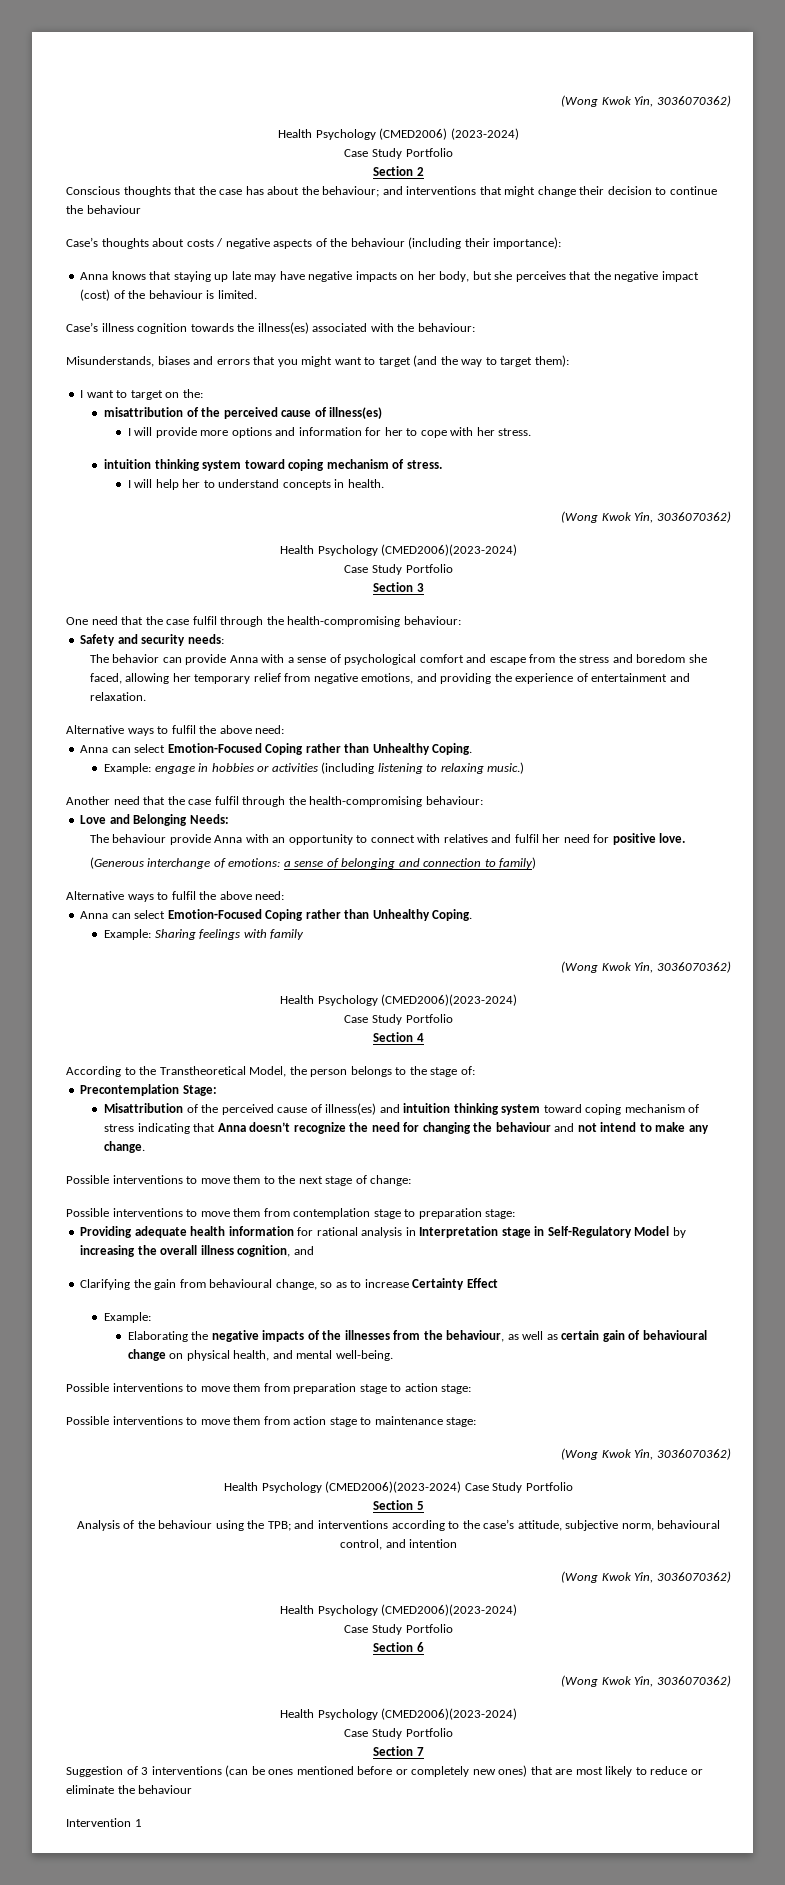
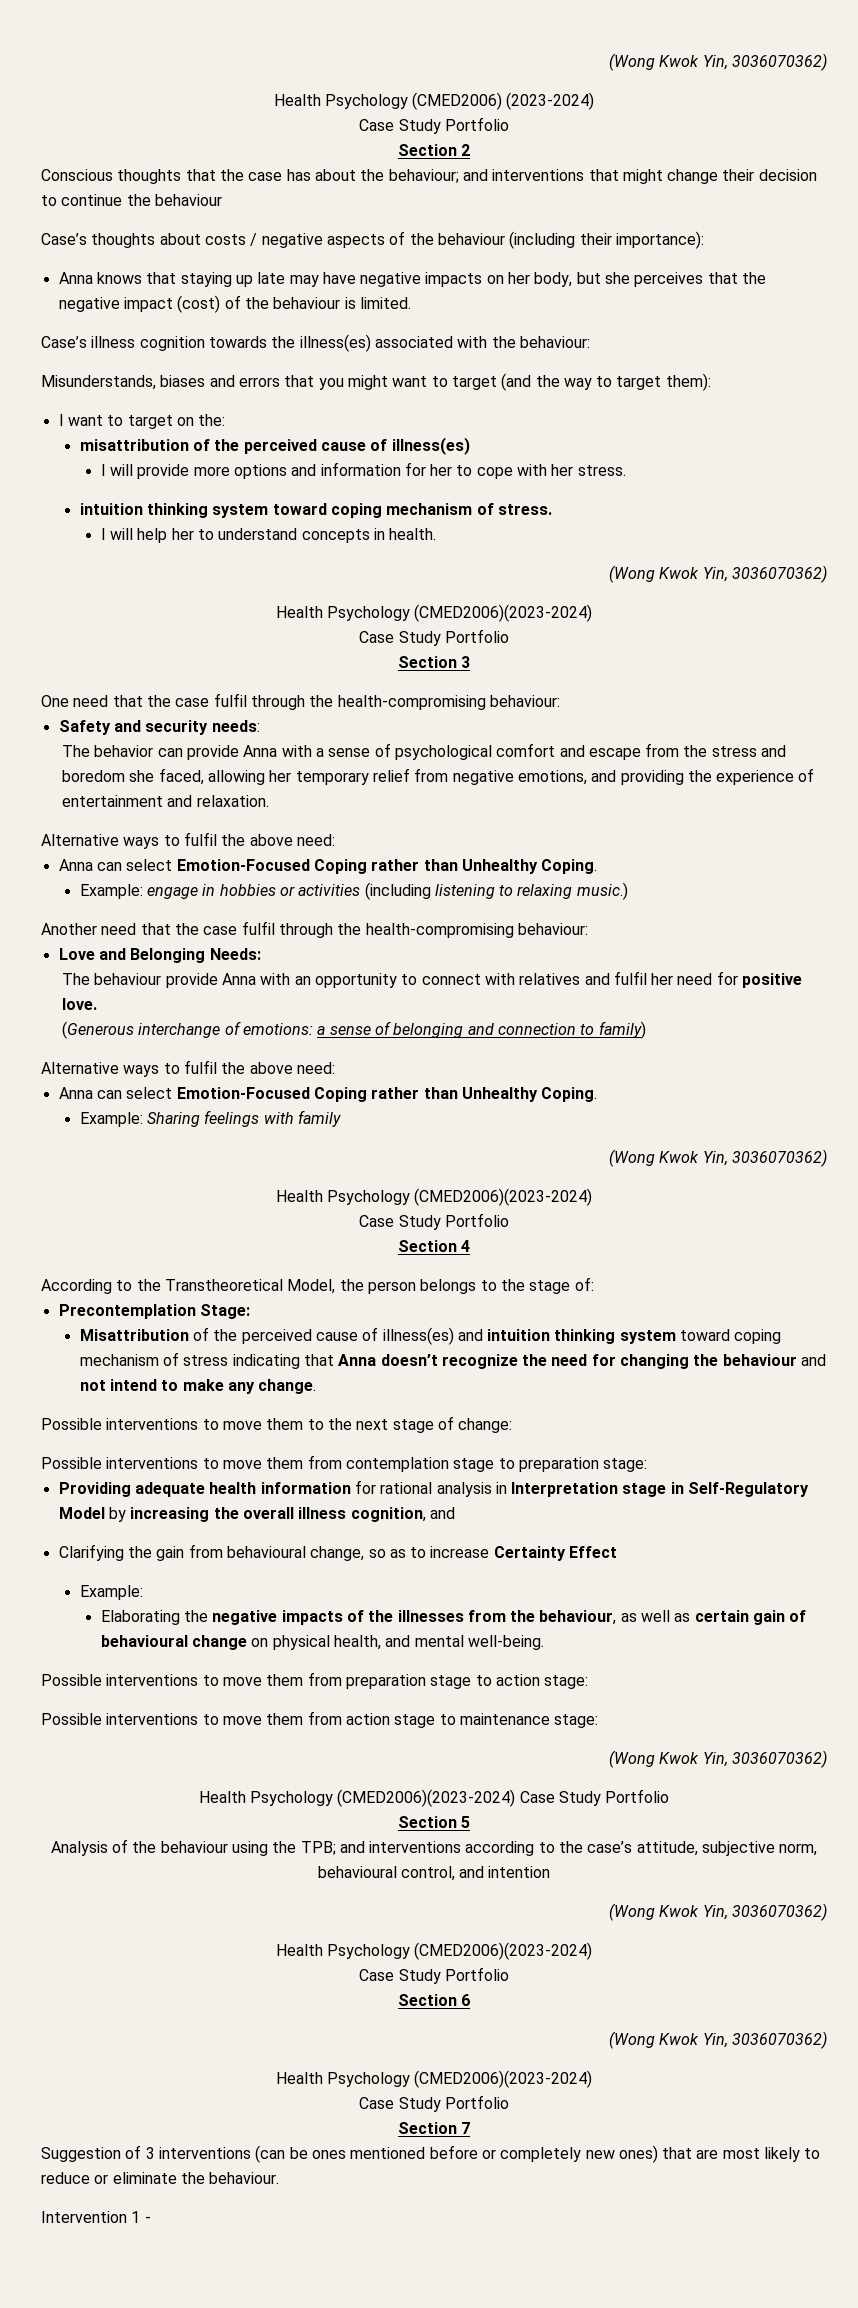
- Suggestion of 3 interventions (can be ones mentioned before or completely new ones) that are most likely to reduce or eliminate the behaviour
+ Suggestion of 3 interventions (can be ones mentioned before or completely new ones) that are most likely to reduce or eliminate the behaviour.
- Intervention 1
+ Intervention 1 -

